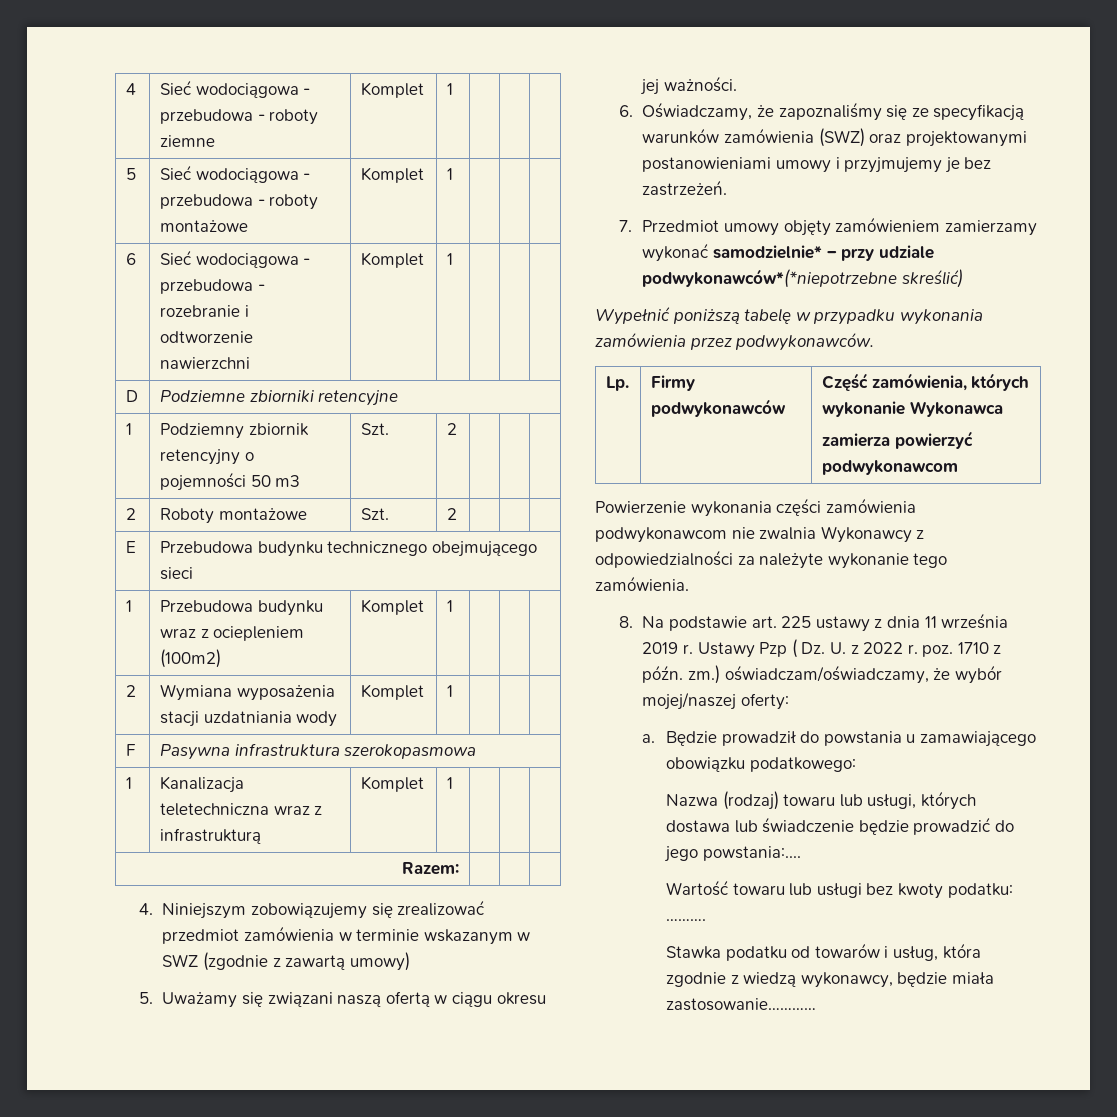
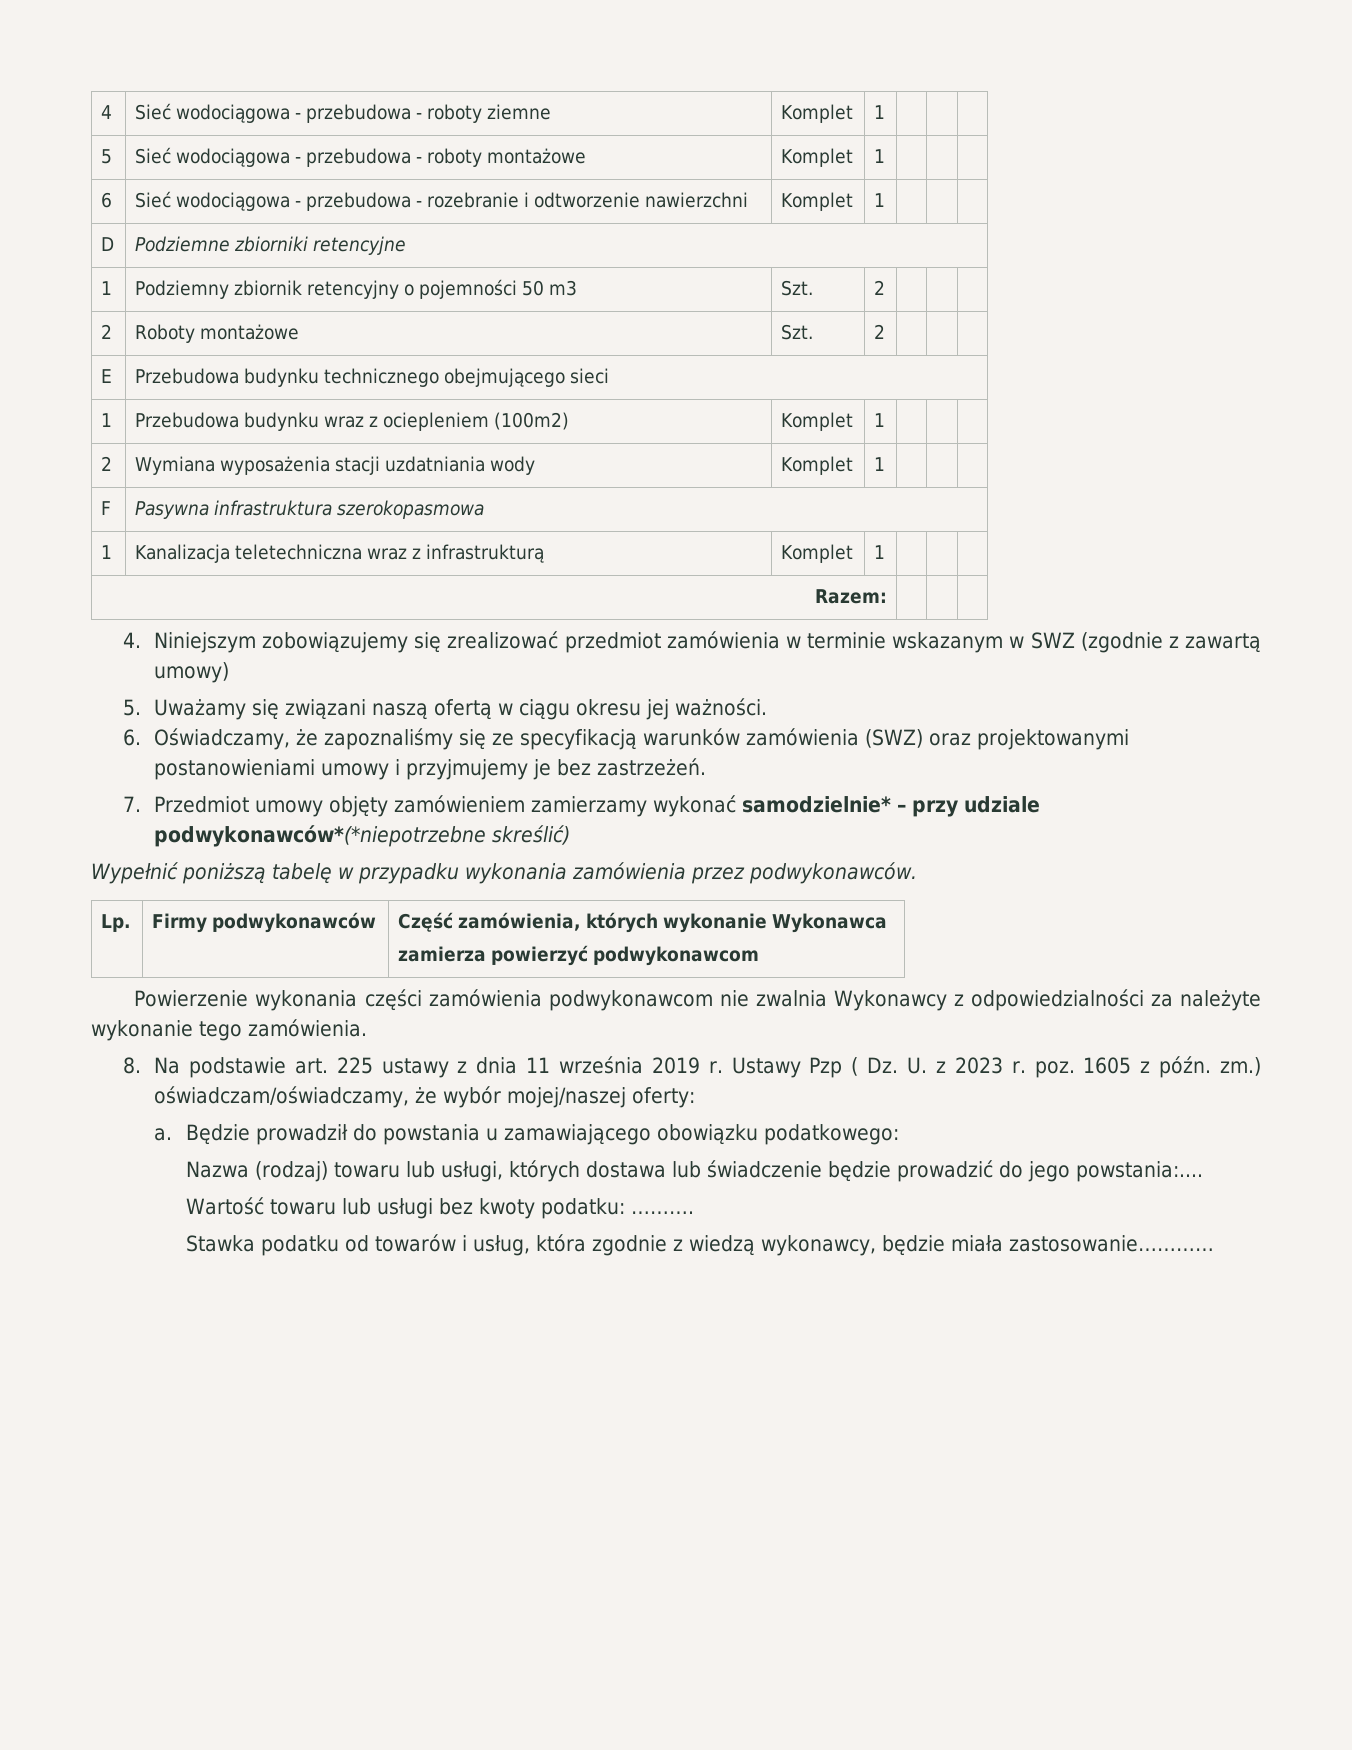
- Ustawy Pzp ( Dz. U. z 2022 r. poz. 1710 z późn. zm.) oświadczam/oświadczamy, że wybór mojej/naszej oferty:
+ Ustawy Pzp ( Dz. U. z 2023 r. poz. 1605 z późn. zm.) oświadczam/oświadczamy, że wybór mojej/naszej oferty:

